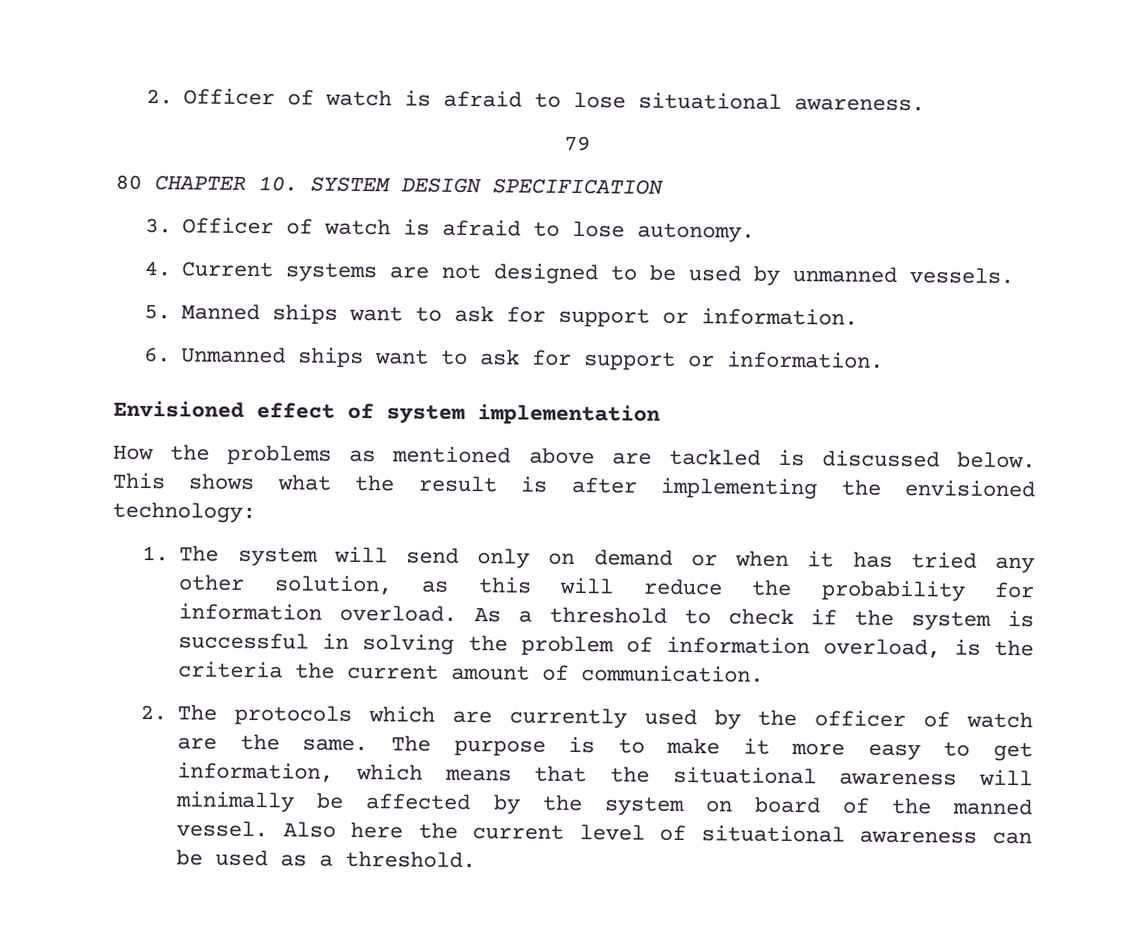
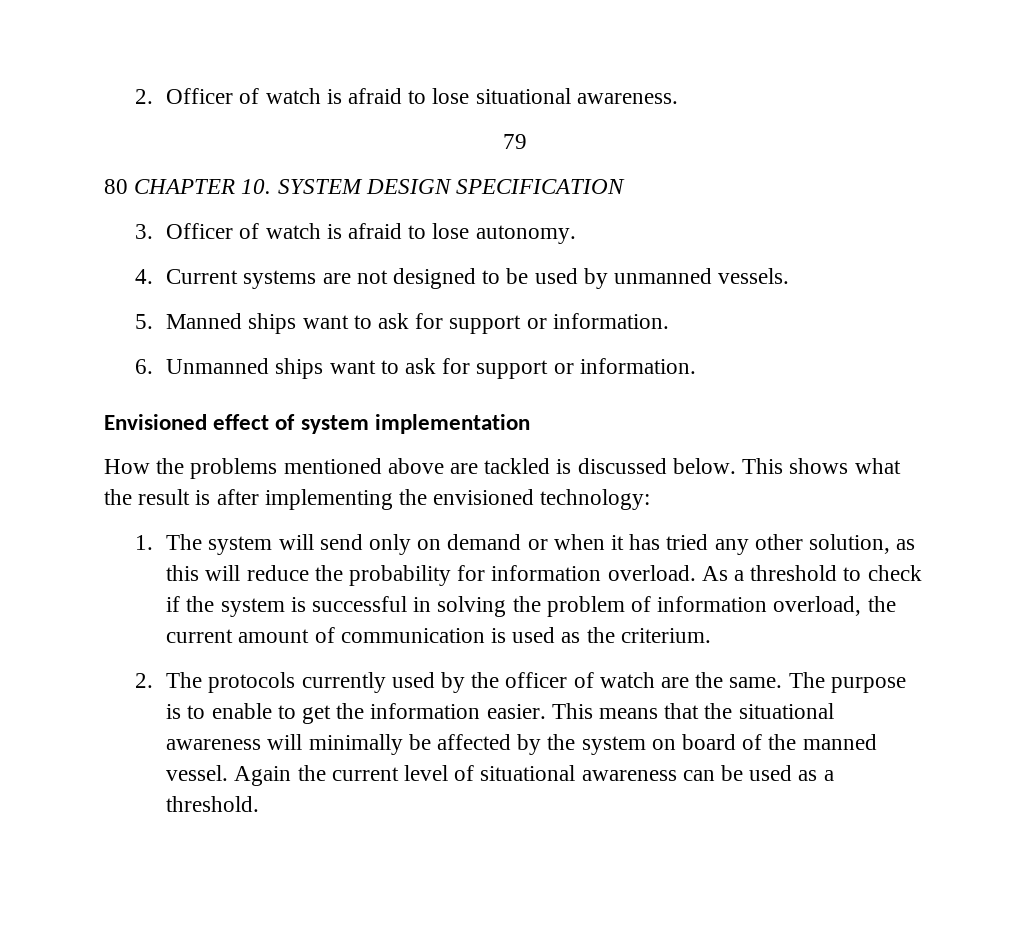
- How the problems as mentioned above are tackled is discussed below.
+ How the problems mentioned above are tackled is discussed below.
- As a threshold to check if the system is successful in solving the problem of information overload, is the criteria the current amount of communication.
+ As a threshold to check if the system is successful in solving the problem of information overload, the current amount of communication is used as the criterium.
- 2. The protocols which are currently used by the officer of watch are the same.
+ 2. The protocols currently used by the officer of watch are the same.
- The purpose is to make it more easy to get information, which means that the situational awareness will minimally be affected by the system on board of the manned vessel.
+ The purpose is to enable to get the information easier. This means that the situational awareness will minimally be affected by the system on board of the manned vessel.
- Also here the current level of situational awareness can be used as a threshold.
+ Again the current level of situational awareness can be used as a threshold.

